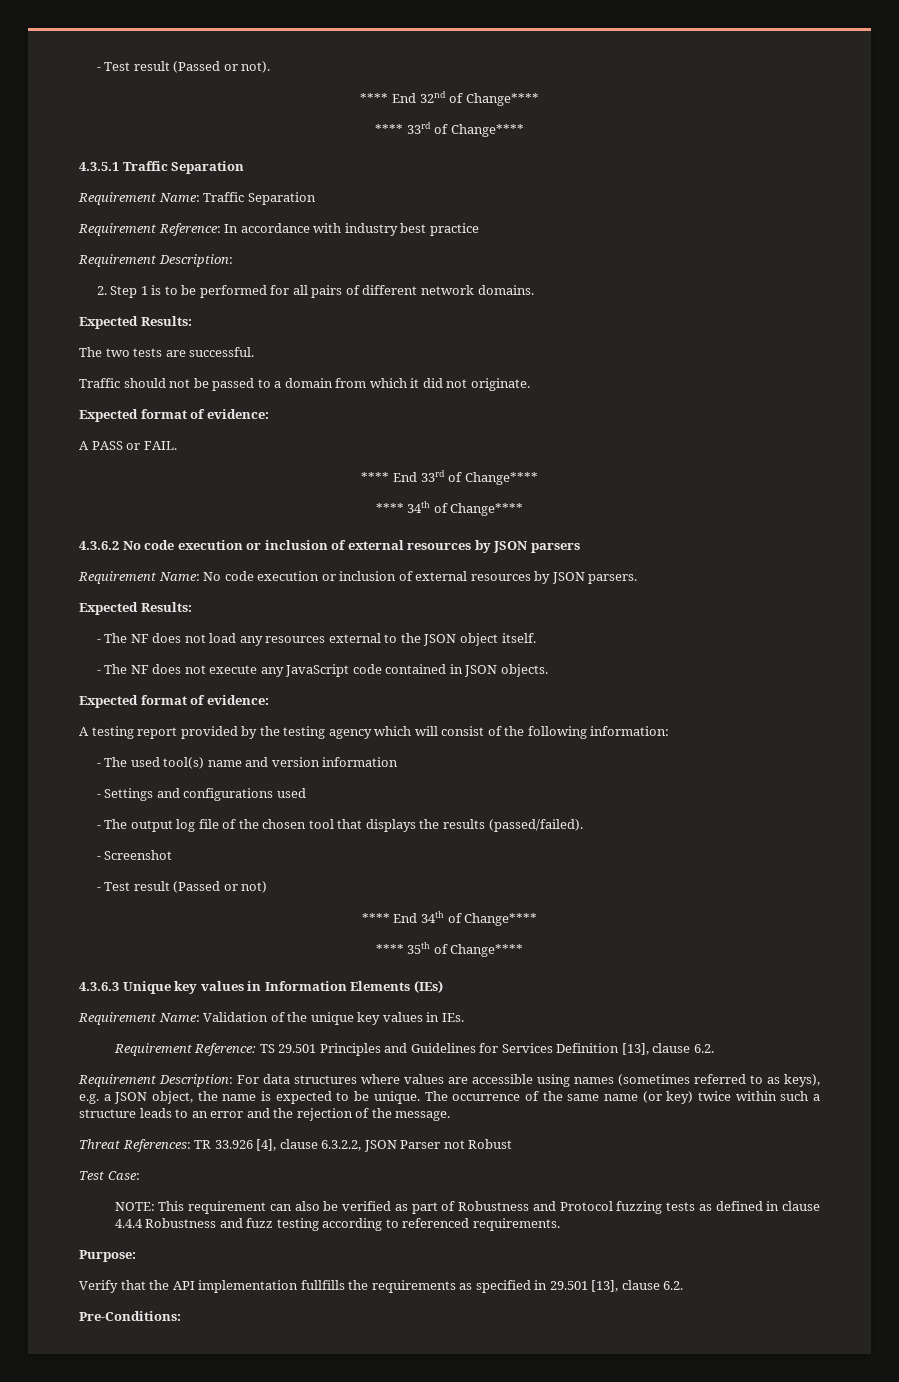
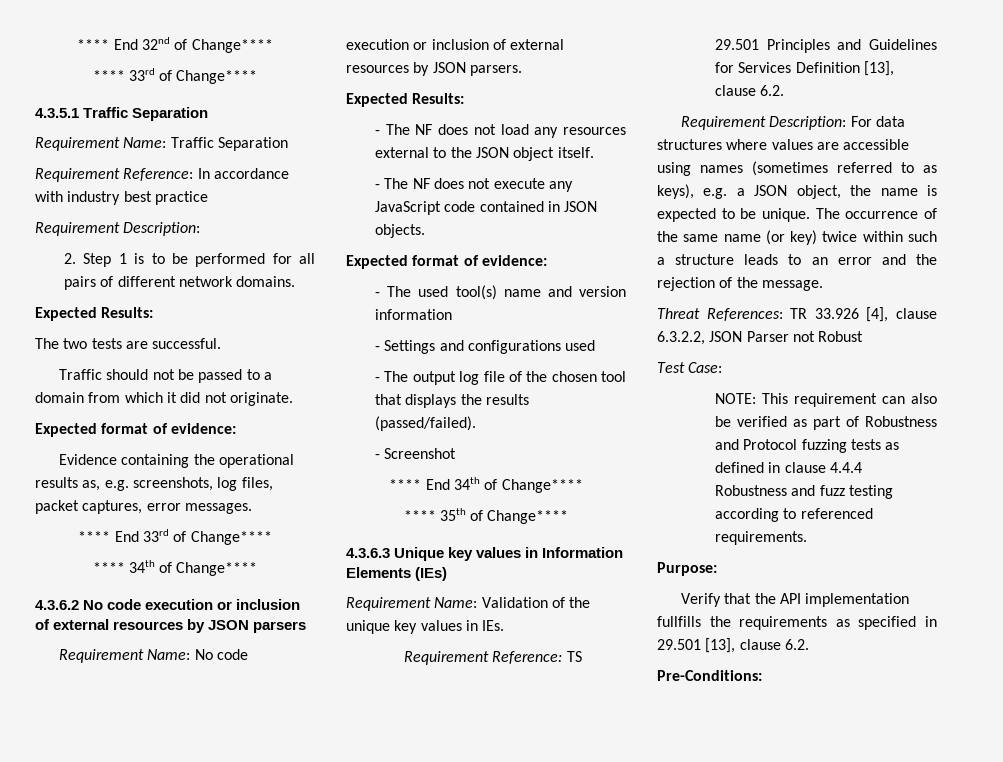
- - Test result (Passed or not).
- A PASS or FAIL.
+ Evidence containing the operational results as, e.g. screenshots, log files, packet captures, error messages.
- A testing report provided by the testing agency which will consist of the following information:
- - Test result (Passed or not)

